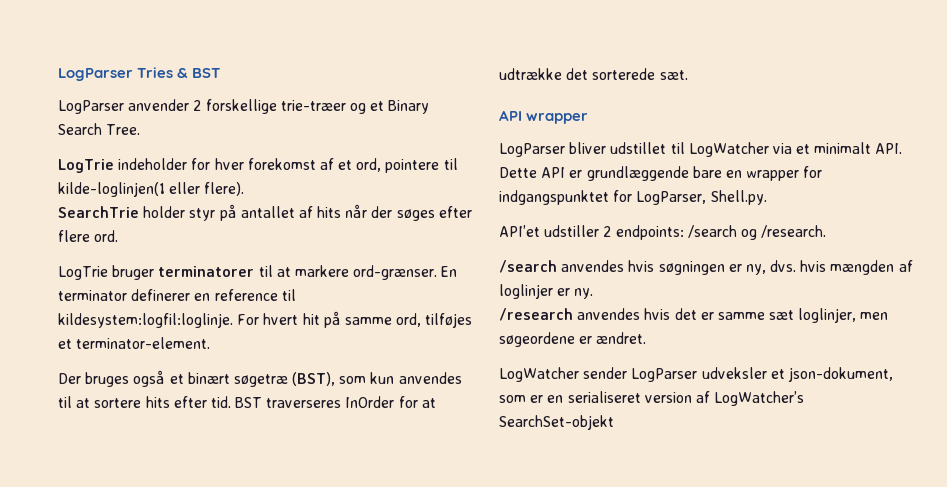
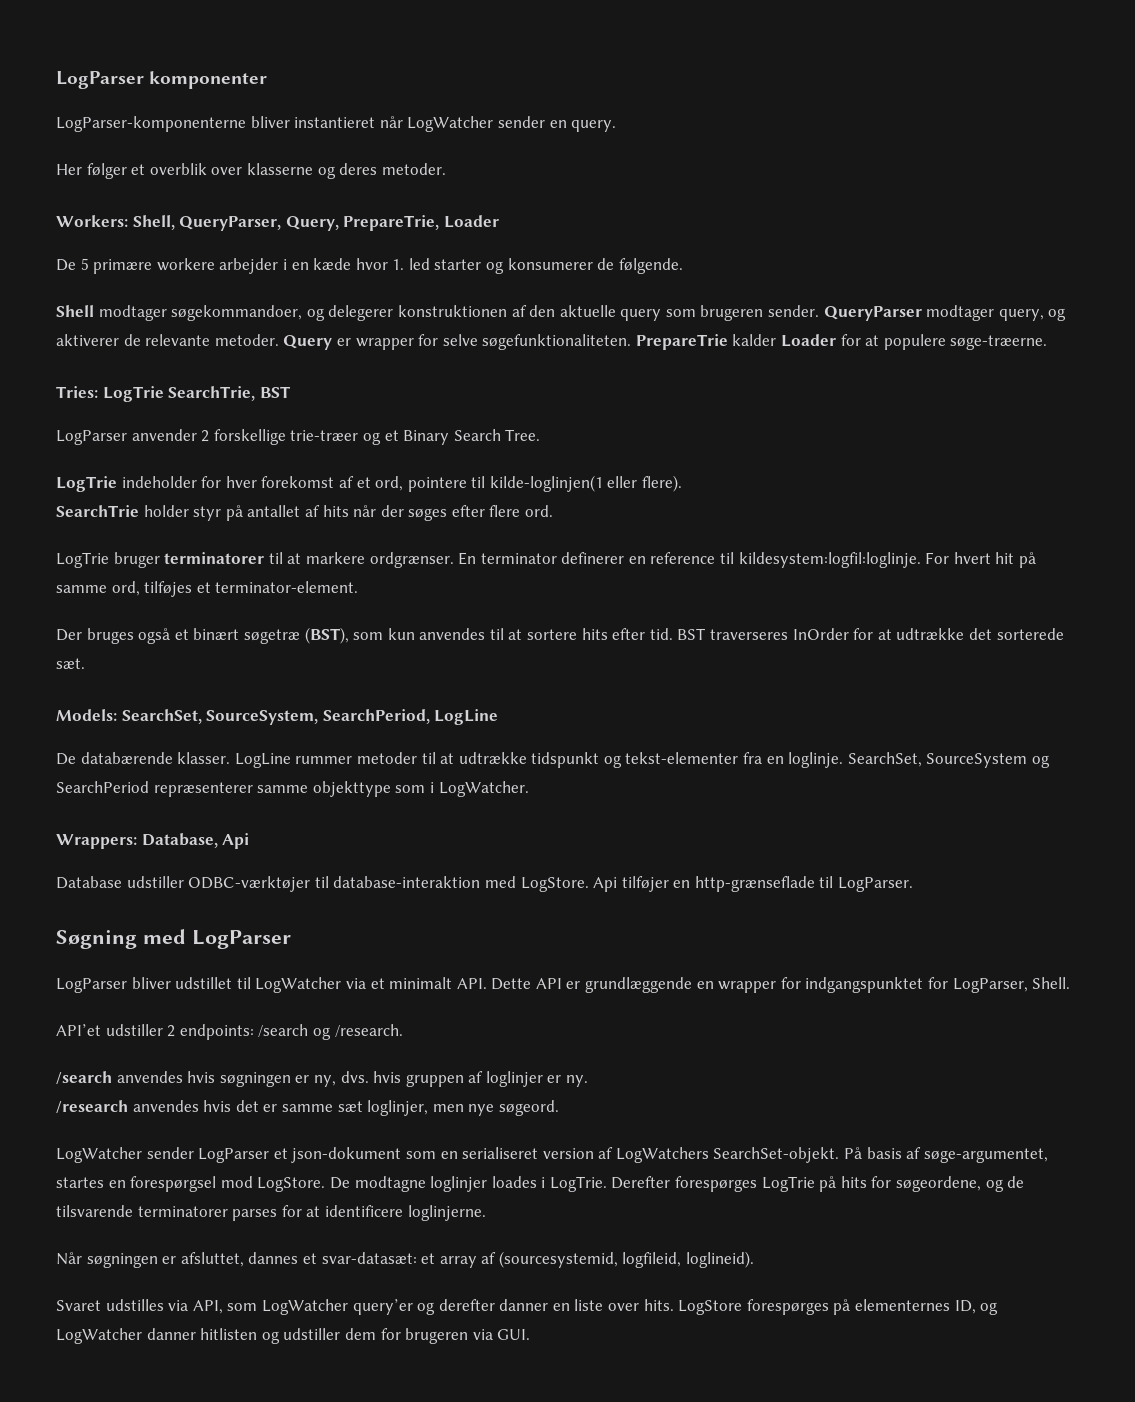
- LogParser Tries & BST
+ LogParser komponenter
+ LogParser-komponenterne bliver instantieret når LogWatcher sender en query.
+ Her følger et overblik over klasserne og deres metoder.
+ Workers: Shell, QueryParser, Query, PrepareTrie, Loader
+ De 5 primære workere arbejder i en kæde hvor 1. led starter og konsumerer de følgende.
+ Shell modtager søgekommandoer, og delegerer konstruktionen af den aktuelle query som brugeren sender. QueryParser modtager query, og aktiverer de relevante metoder. Query er wrapper for selve søgefunktionaliteten. PrepareTrie kalder Loader for at populere søge-træerne.
+ Tries: LogTrie SearchTrie, BST
- LogTrie bruger terminatorer til at markere ord-grænser.
+ LogTrie bruger terminatorer til at markere ordgrænser.
- API wrapper
+ Models: SearchSet, SourceSystem, SearchPeriod, LogLine
+ De databærende klasser. LogLine rummer metoder til at udtrække tidspunkt og tekst-elementer fra en loglinje. SearchSet, SourceSystem og SearchPeriod repræsenterer samme objekttype som i LogWatcher.
+ Wrappers: Database, Api
+ Database udstiller ODBC-værktøjer til database-interaktion med LogStore. Api tilføjer en http-grænseflade til LogParser.
+ Søgning med LogParser
- LogParser bliver udstillet til LogWatcher via et minimalt API. Dette API er grundlæggende bare en wrapper for indgangspunktet for LogParser, Shell.py.
+ LogParser bliver udstillet til LogWatcher via et minimalt API. Dette API er grundlæggende en wrapper for indgangspunktet for LogParser, Shell.
- /search anvendes hvis søgningen er ny, dvs. hvis mængden af loglinjer er ny.
+ /search anvendes hvis søgningen er ny, dvs. hvis gruppen af loglinjer er ny.
- /research anvendes hvis det er samme sæt loglinjer, men søgeordene er ændret.
+ /research anvendes hvis det er samme sæt loglinjer, men nye søgeord.
- LogWatcher sender LogParser udveksler et json-dokument, som er en serialiseret version af LogWatcher’s SearchSet-objekt
+ LogWatcher sender LogParser et json-dokument som en serialiseret version af LogWatchers SearchSet-objekt. På basis af søge-argumentet, startes en forespørgsel mod LogStore. De modtagne loglinjer loades i LogTrie. Derefter forespørges LogTrie på hits for søgeordene, og de tilsvarende terminatorer parses for at identificere loglinjerne.
+ Når søgningen er afsluttet, dannes et svar-datasæt: et array af (sourcesystemid, logfileid, loglineid).
+ Svaret udstilles via API, som LogWatcher query’er og derefter danner en liste over hits. LogStore forespørges på elementernes ID, og LogWatcher danner hitlisten og udstiller dem for brugeren via GUI.

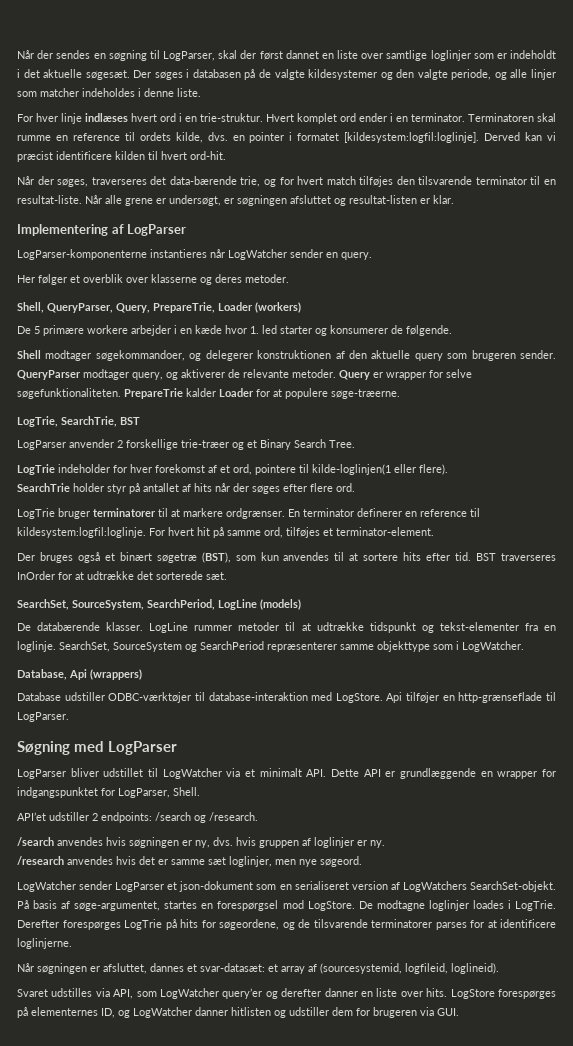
- LogParser komponenter
+ Når der sendes en søgning til LogParser, skal der først dannet en liste over samtlige loglinjer som er indeholdt i det aktuelle søgesæt. Der søges i databasen på de valgte kildesystemer og den valgte periode, og alle linjer som matcher indeholdes i denne liste.
+ For hver linje indlæses hvert ord i en trie-struktur. Hvert komplet ord ender i en terminator. Terminatoren skal rumme en reference til ordets kilde, dvs. en pointer i formatet [kildesystem:logfil:loglinje]. Derved kan vi præcist identificere kilden til hvert ord-hit.
+ Når der søges, traverseres det data-bærende trie, og for hvert match tilføjes den tilsvarende terminator til en resultat-liste. Når alle grene er undersøgt, er søgningen afsluttet og resultat-listen er klar.
+ Implementering af LogParser
- LogParser-komponenterne bliver instantieret når LogWatcher sender en query.
+ LogParser-komponenterne instantieres når LogWatcher sender en query.
- Workers: Shell, QueryParser, Query, PrepareTrie, Loader
+ Shell, QueryParser, Query, PrepareTrie, Loader (workers)
- Tries: LogTrie SearchTrie, BST
+ LogTrie, SearchTrie, BST
- Models: SearchSet, SourceSystem, SearchPeriod, LogLine
+ SearchSet, SourceSystem, SearchPeriod, LogLine (models)
- Wrappers: Database, Api
+ Database, Api (wrappers)

